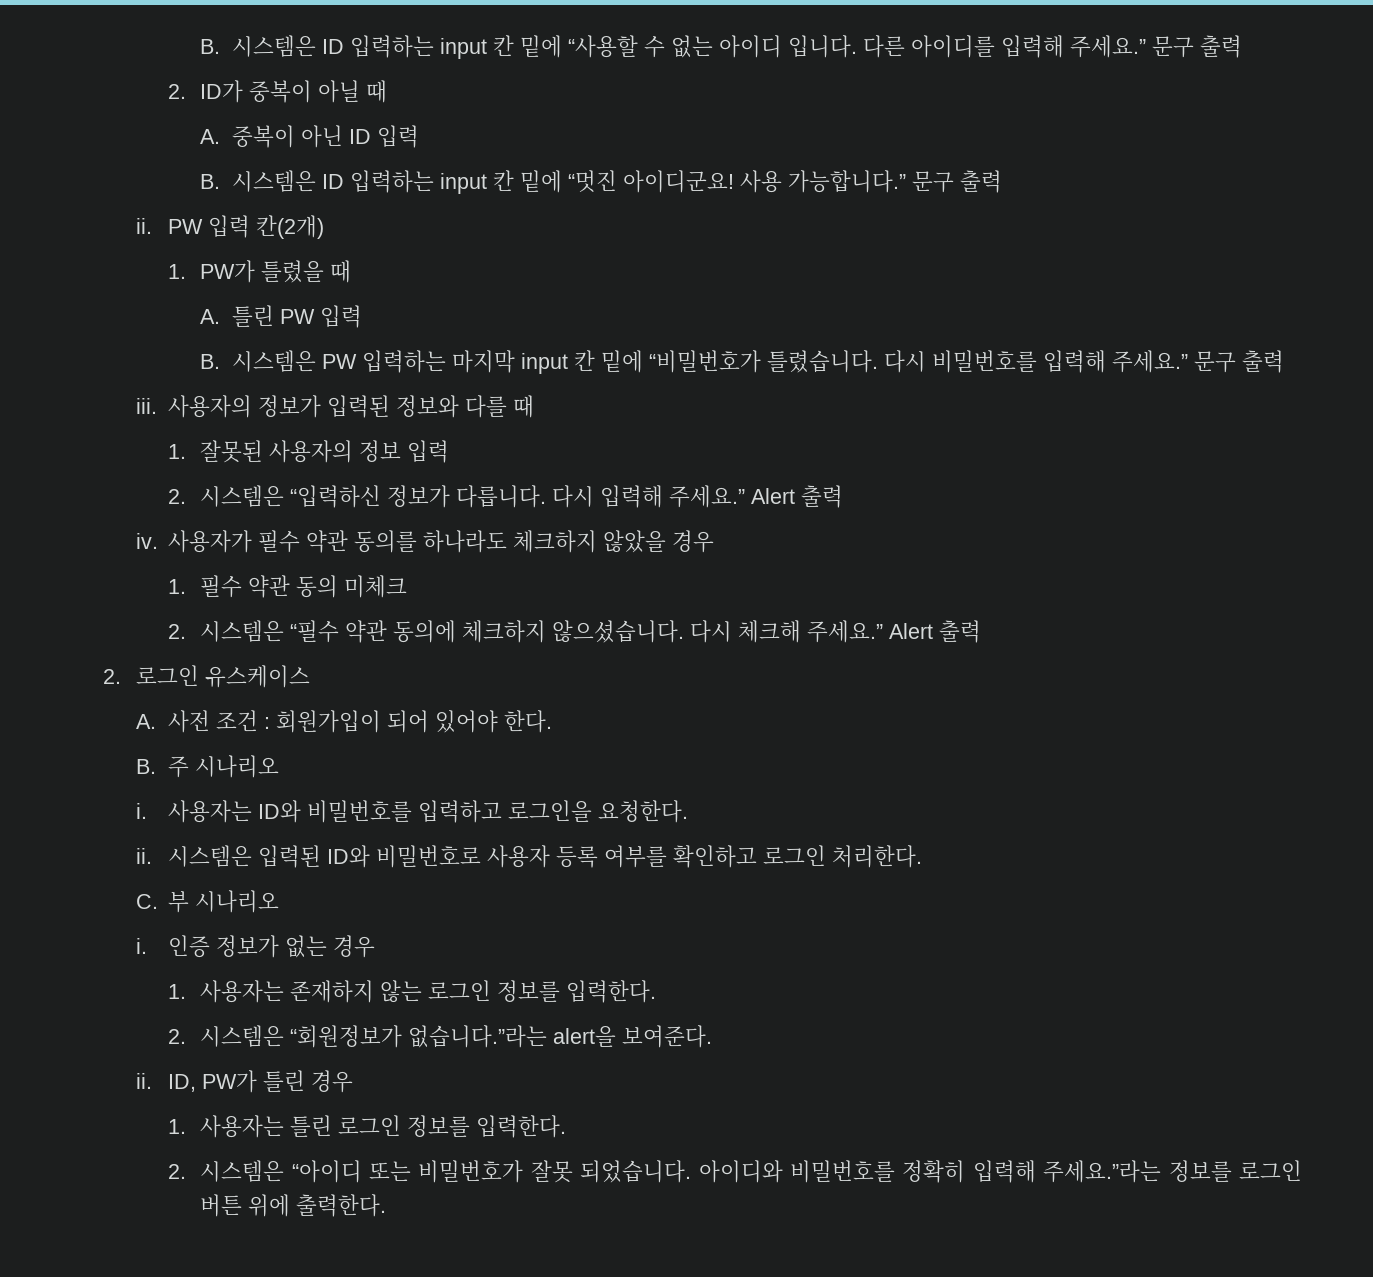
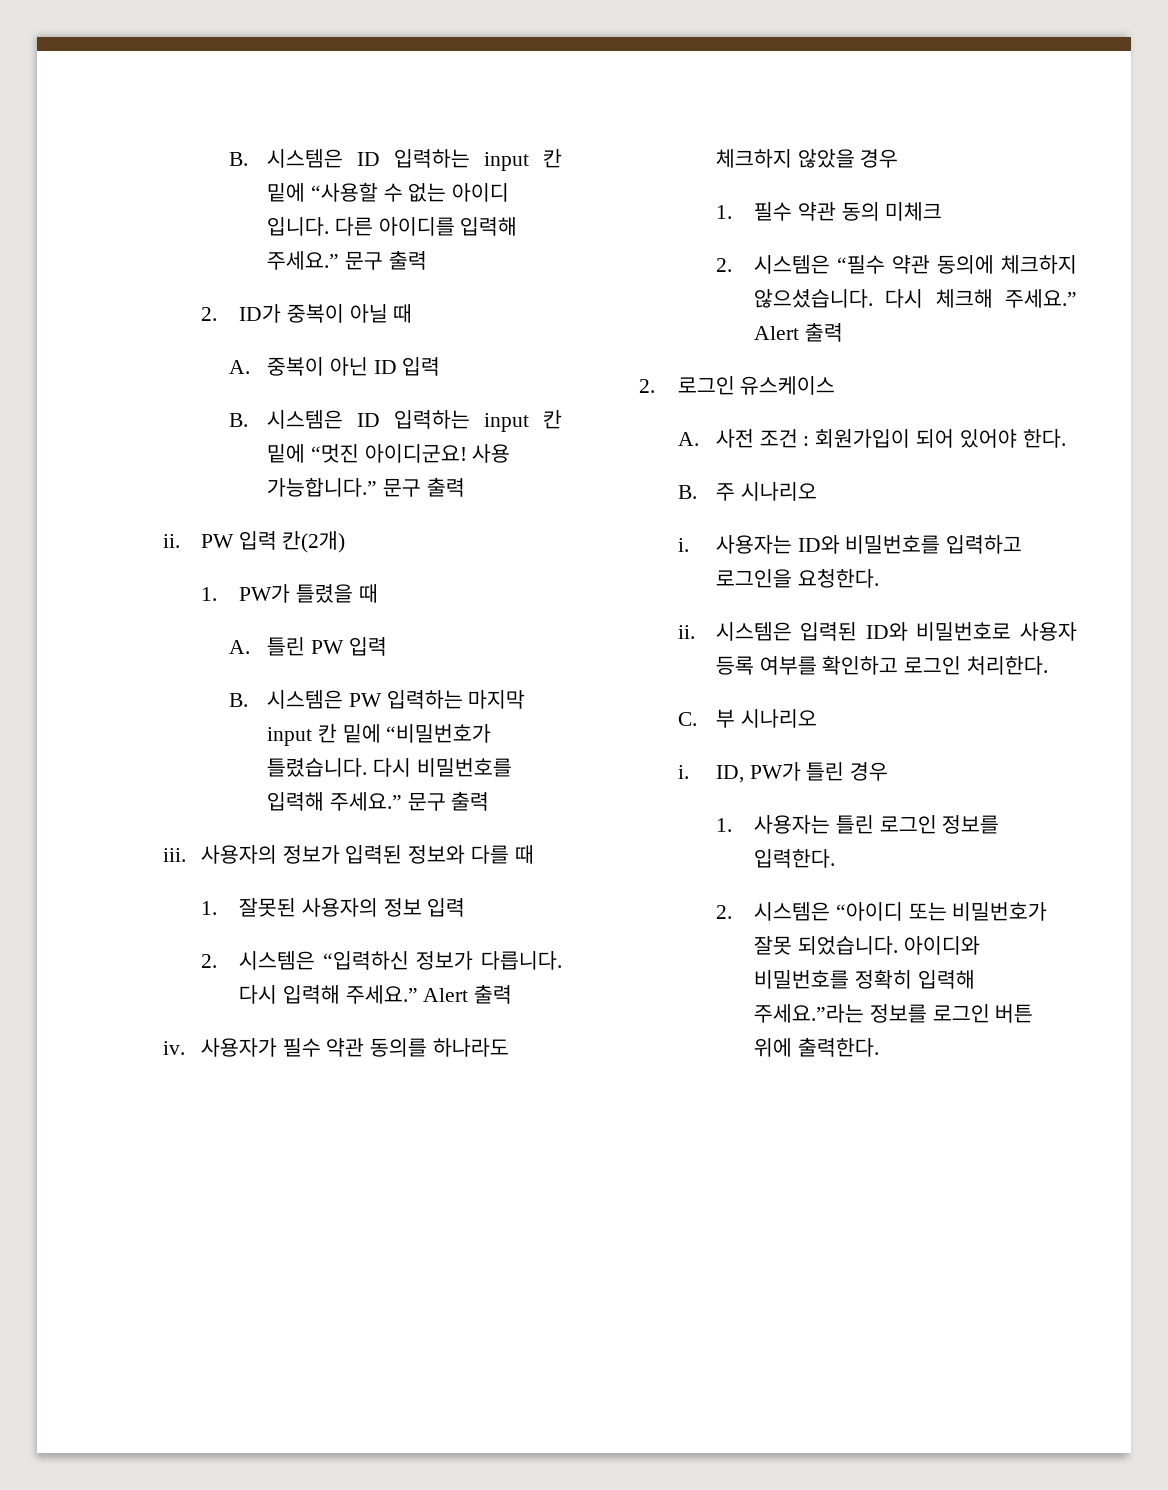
- 인증 정보가 없는 경우
- 1. 사용자는 존재하지 않는 로그인 정보를 입력한다.
- 2. 시스템은 “회원정보가 없습니다.”라는 alert을 보여준다.
- ii.

